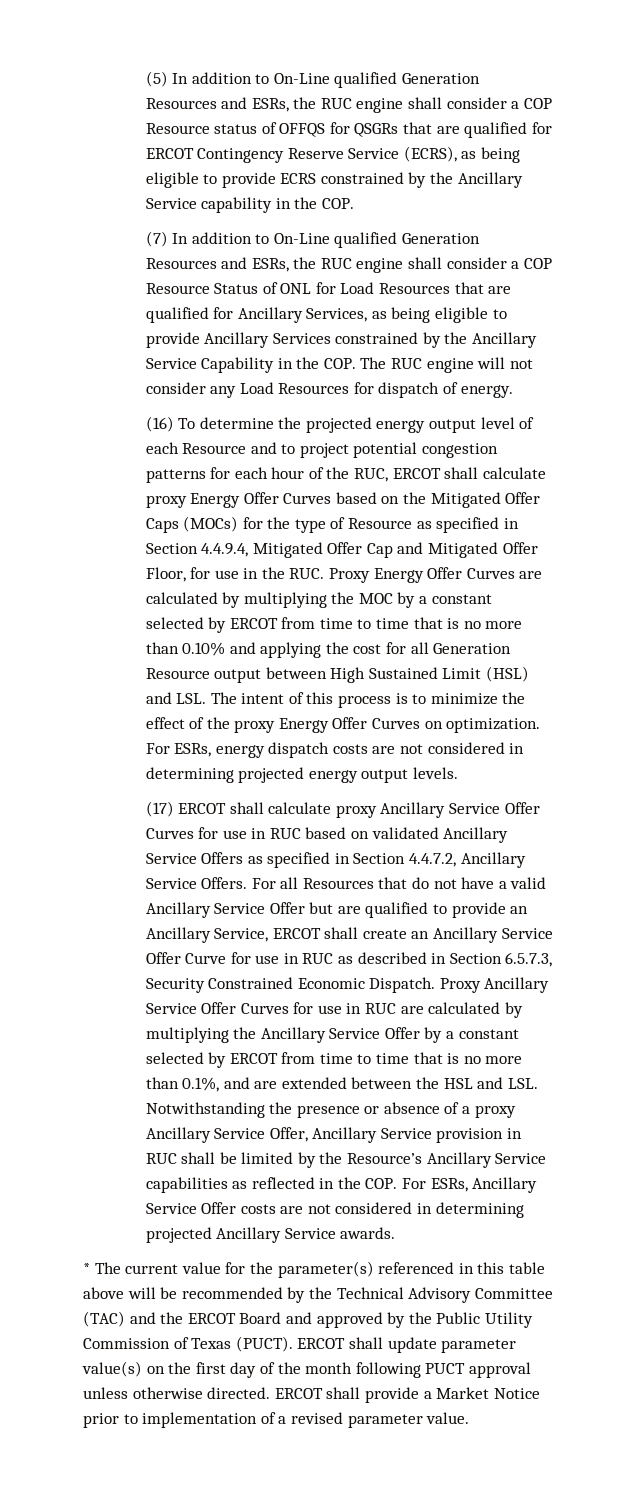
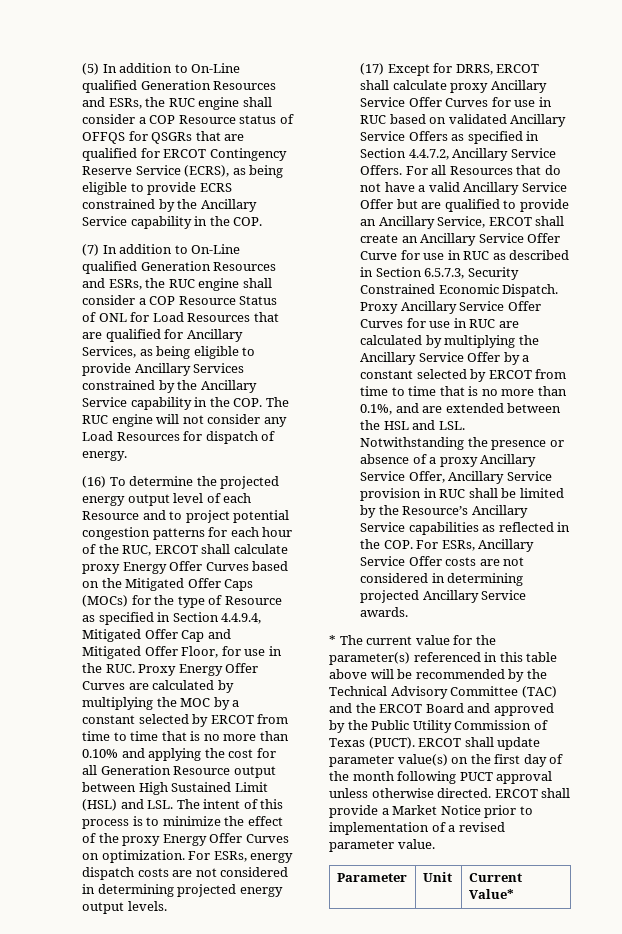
- (7) In addition to On-Line qualified Generation Resources and ESRs, the RUC engine shall consider a COP Resource Status of ONL for Load Resources that are qualified for Ancillary Services, as being eligible to provide Ancillary Services constrained by the Ancillary Service Capability in the COP. The RUC engine will not consider any Load Resources for dispatch of energy.
+ (7) In addition to On-Line qualified Generation Resources and ESRs, the RUC engine shall consider a COP Resource Status of ONL for Load Resources that are qualified for Ancillary Services, as being eligible to provide Ancillary Services constrained by the Ancillary Service capability in the COP. The RUC engine will not consider any Load Resources for dispatch of energy.
- (17) ERCOT shall calculate proxy Ancillary Service Offer Curves for use in RUC based on validated Ancillary Service Offers as specified in Section 4.4.7.2, Ancillary Service Offers.
+ (17) Except for DRRS, ERCOT shall calculate proxy Ancillary Service Offer Curves for use in RUC based on validated Ancillary Service Offers as specified in Section 4.4.7.2, Ancillary Service Offers.
+ Parameter | Unit | Current Value*

